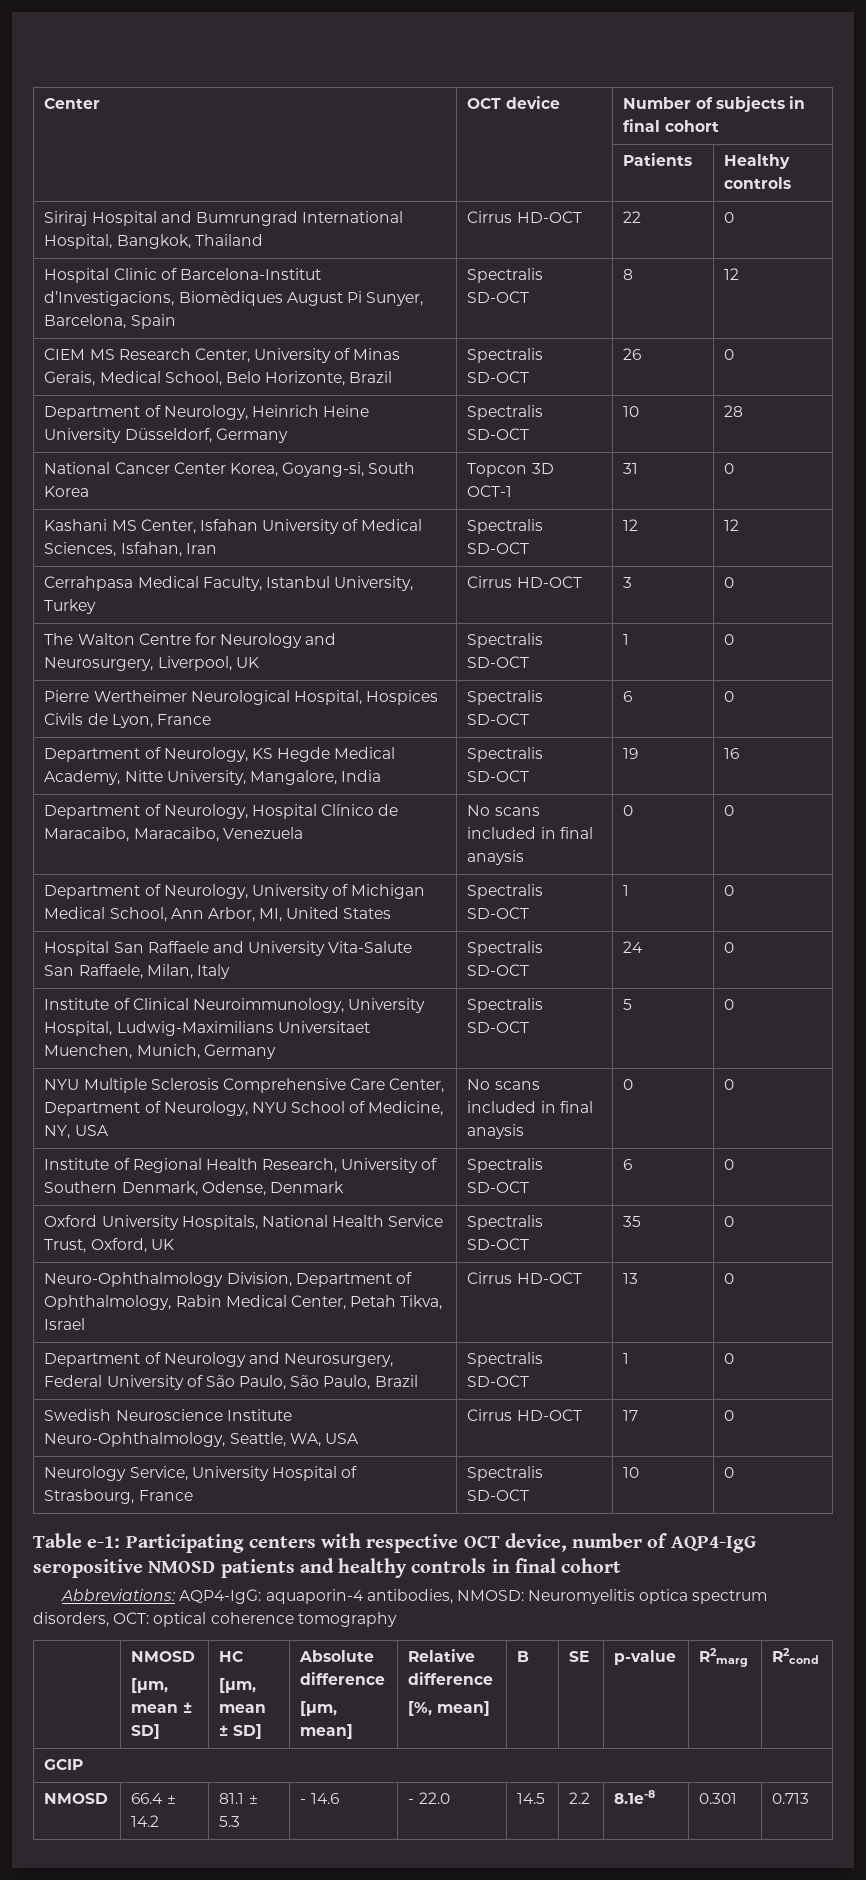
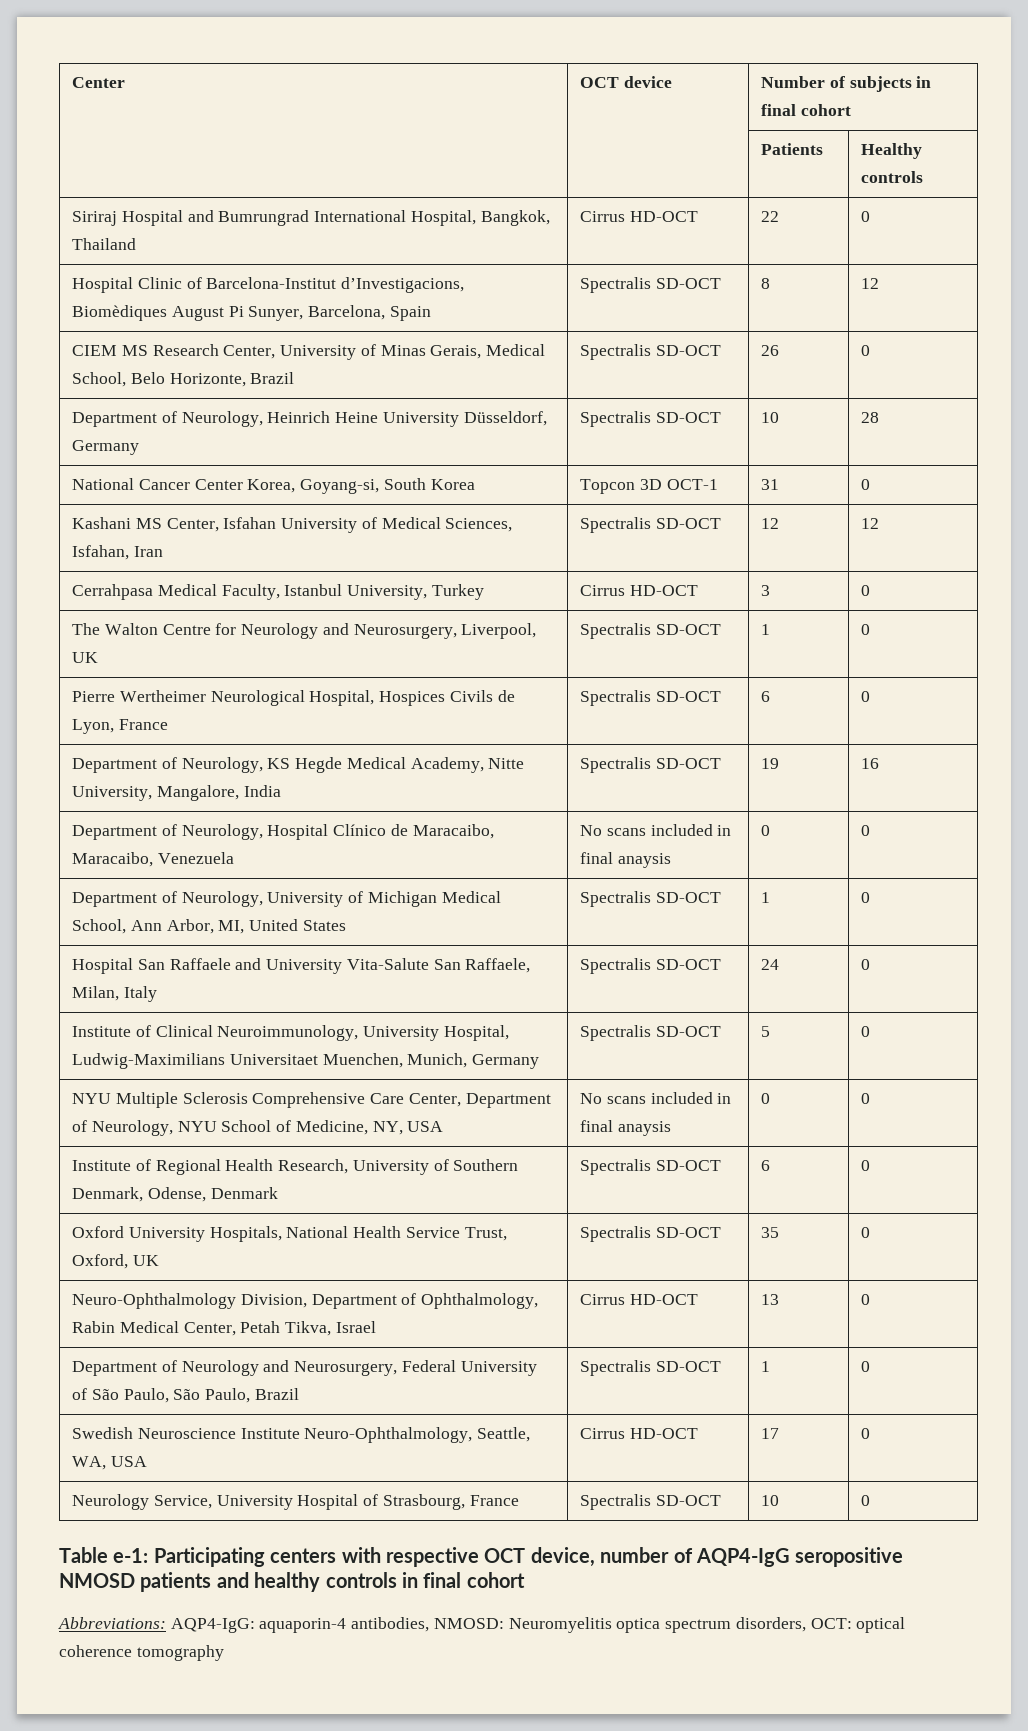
- | NMOSD
- [µm, mean ± SD] | HC
- [µm, mean ± SD] | Absolute difference
- [µm, mean] | Relative difference
- [%, mean] | B | SE | p-value | R2marg | R2cond
- GCIP
- NMOSD | 66.4 ± 14.2 | 81.1 ± 5.3 | - 14.6 | - 22.0 | 14.5 | 2.2 | 8.1e-8 | 0.301 | 0.713

